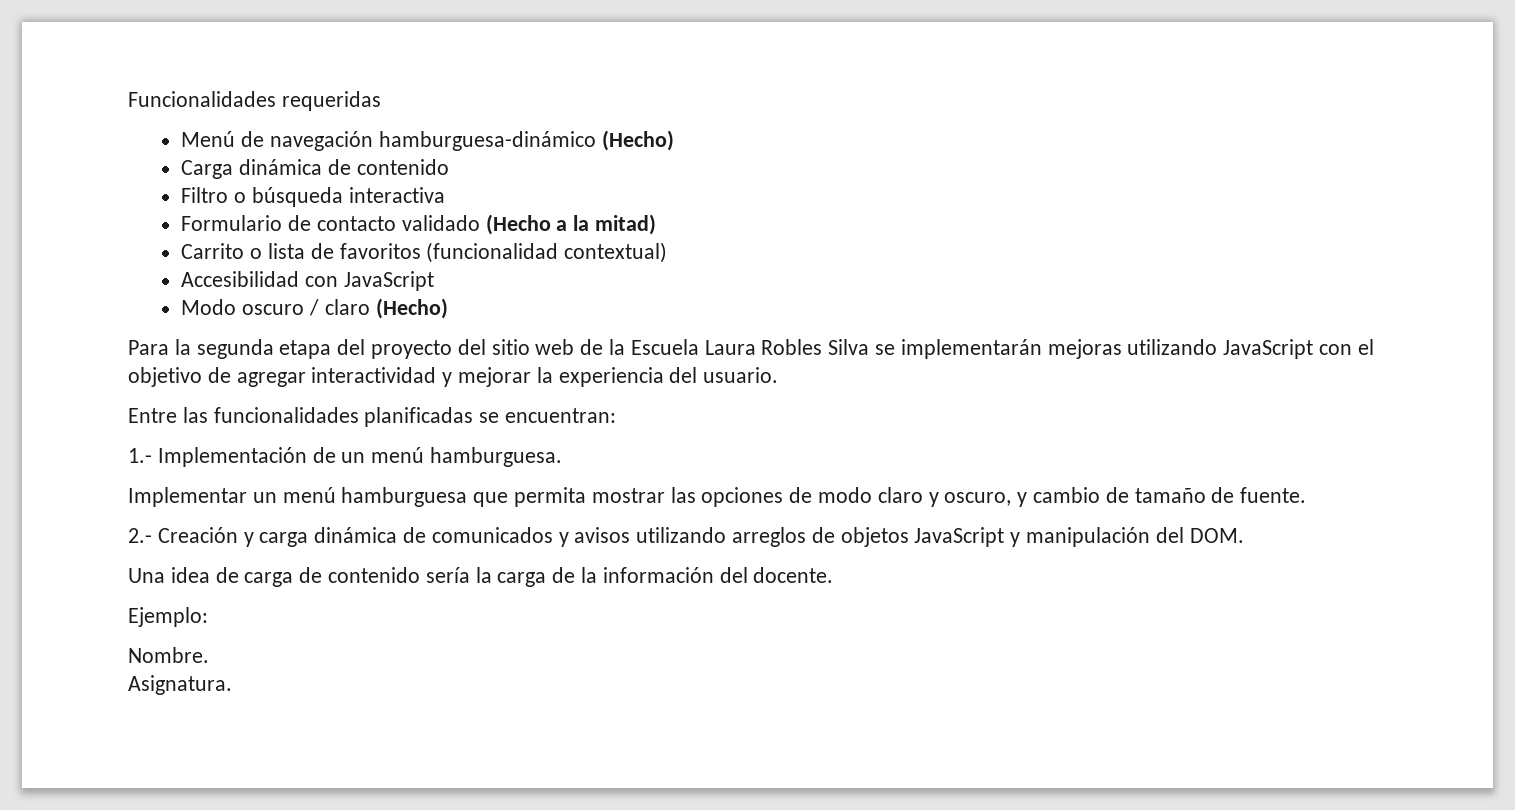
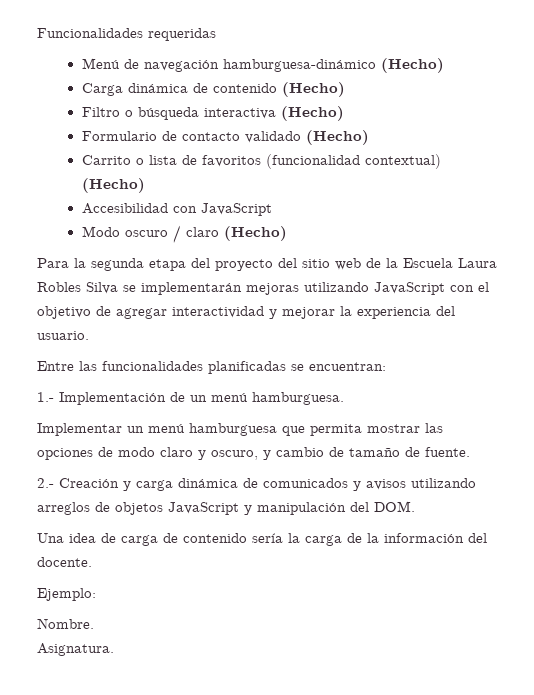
- Carga dinámica de contenido
+ Carga dinámica de contenido (Hecho)
- Filtro o búsqueda interactiva
+ Filtro o búsqueda interactiva (Hecho)
- Formulario de contacto validado (Hecho a la mitad)
+ Formulario de contacto validado (Hecho)
- Carrito o lista de favoritos (funcionalidad contextual)
+ Carrito o lista de favoritos (funcionalidad contextual) (Hecho)

